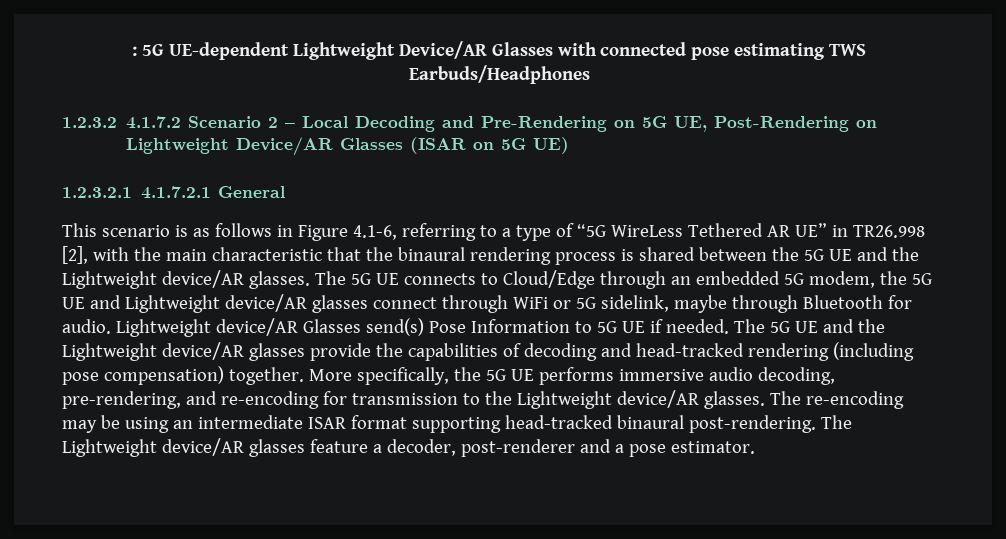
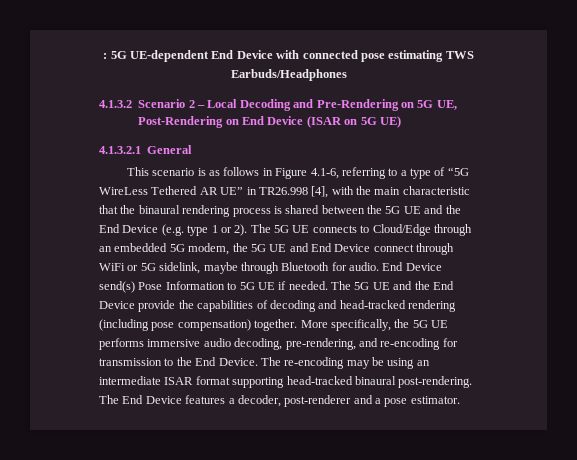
- : 5G UE-dependent Lightweight Device/AR Glasses with connected pose estimating TWS Earbuds/Headphones
+ : 5G UE-dependent End Device with connected pose estimating TWS Earbuds/Headphones
- 1.2.3.2 4.1.7.2 Scenario 2 – Local Decoding and Pre-Rendering on 5G UE, Post-Rendering on Lightweight Device/AR Glasses (ISAR on 5G UE)
+ 4.1.3.2 Scenario 2 – Local Decoding and Pre-Rendering on 5G UE, Post-Rendering on End Device (ISAR on 5G UE)
- 1.2.3.2.1 4.1.7.2.1 General
+ 4.1.3.2.1 General
- This scenario is as follows in Figure 4.1-6, referring to a type of “5G WireLess Tethered AR UE” in TR26.998 [2], with the main characteristic that the binaural rendering process is shared between the 5G UE and the Lightweight device/AR glasses.
+ This scenario is as follows in Figure 4.1-6, referring to a type of “5G WireLess Tethered AR UE” in TR26.998 [4], with the main characteristic that the binaural rendering process is shared between the 5G UE and the End Device (e.g. type 1 or 2).
- The 5G UE connects to Cloud/Edge through an embedded 5G modem, the 5G UE and Lightweight device/AR glasses connect through WiFi or 5G sidelink, maybe through Bluetooth for audio.
+ The 5G UE connects to Cloud/Edge through an embedded 5G modem, the 5G UE and End Device connect through WiFi or 5G sidelink, maybe through Bluetooth for audio.
- Lightweight device/AR Glasses send(s) Pose Information to 5G UE if needed.
+ End Device send(s) Pose Information to 5G UE if needed.
- The 5G UE and the Lightweight device/AR glasses provide the capabilities of decoding and head-tracked rendering (including pose compensation) together.
+ The 5G UE and the End Device provide the capabilities of decoding and head-tracked rendering (including pose compensation) together.
- More specifically, the 5G UE performs immersive audio decoding, pre-rendering, and re-encoding for transmission to the Lightweight device/AR glasses.
+ More specifically, the 5G UE performs immersive audio decoding, pre-rendering, and re-encoding for transmission to the End Device.
- The Lightweight device/AR glasses feature a decoder, post-renderer and a pose estimator.
+ The End Device features a decoder, post-renderer and a pose estimator.

